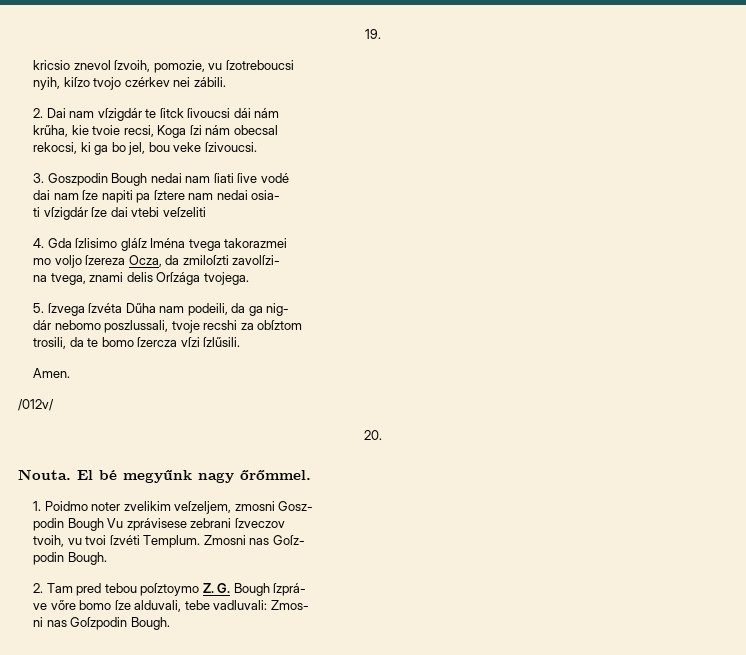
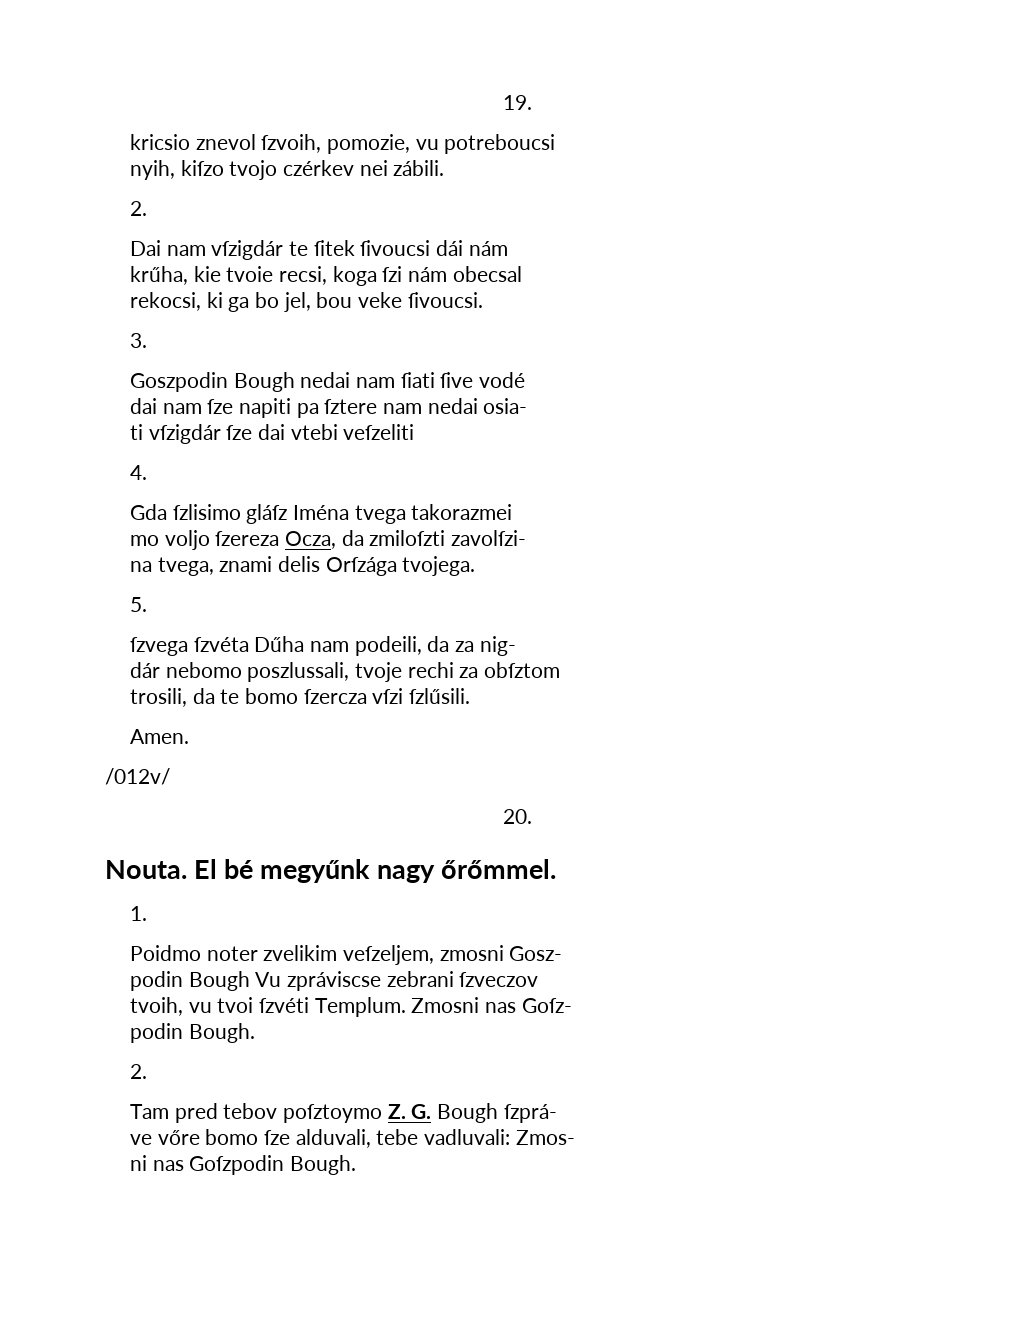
- kricsio znevol ſzvoih, pomozie, vu ſzotreboucsi
+ kricsio znevol ſzvoih, pomozie, vu potreboucsi
  nyih, kiſzo tvojo czérkev nei zábili.
- 2. Dai nam vſzigdár te ſitck ſivoucsi dái nám
+ 2.
+ Dai nam vſzigdár te ſitek ſivoucsi dái nám
- krűha, kie tvoie recsi, Koga ſzi nám obecsal
+ krűha, kie tvoie recsi, koga ſzi nám obecsal
- rekocsi, ki ga bo jel, bou veke ſzivoucsi.
+ rekocsi, ki ga bo jel, bou veke ſivoucsi.
- 3. Goszpodin Bough nedai nam ſiati ſive vodé
+ 3.
+ Goszpodin Bough nedai nam ſiati ſive vodé
- 4. Gda ſzlisimo gláſz Iména tvega takorazmei
+ 4.
+ Gda ſzlisimo gláſz Iména tvega takorazmei
- 5. ſzvega ſzvéta Dűha nam podeili, da ga nig-
+ 5.
+ ſzvega ſzvéta Dűha nam podeili, da za nig-
- dár nebomo poszlussali, tvoje recshi za obſztom
+ dár nebomo poszlussali, tvoje rechi za obſztom
- 1. Poidmo noter zvelikim veſzeljem, zmosni Gosz-
+ 1.
+ Poidmo noter zvelikim veſzeljem, zmosni Gosz-
- podin Bough Vu zprávisese zebrani ſzveczov
+ podin Bough Vu zpráviscse zebrani ſzveczov
  podin Bough.
- 2. Tam pred tebou poſztoymo Z. G. Bough ſzprá-
+ 2.
+ Tam pred tebov poſztoymo Z. G. Bough ſzprá-

